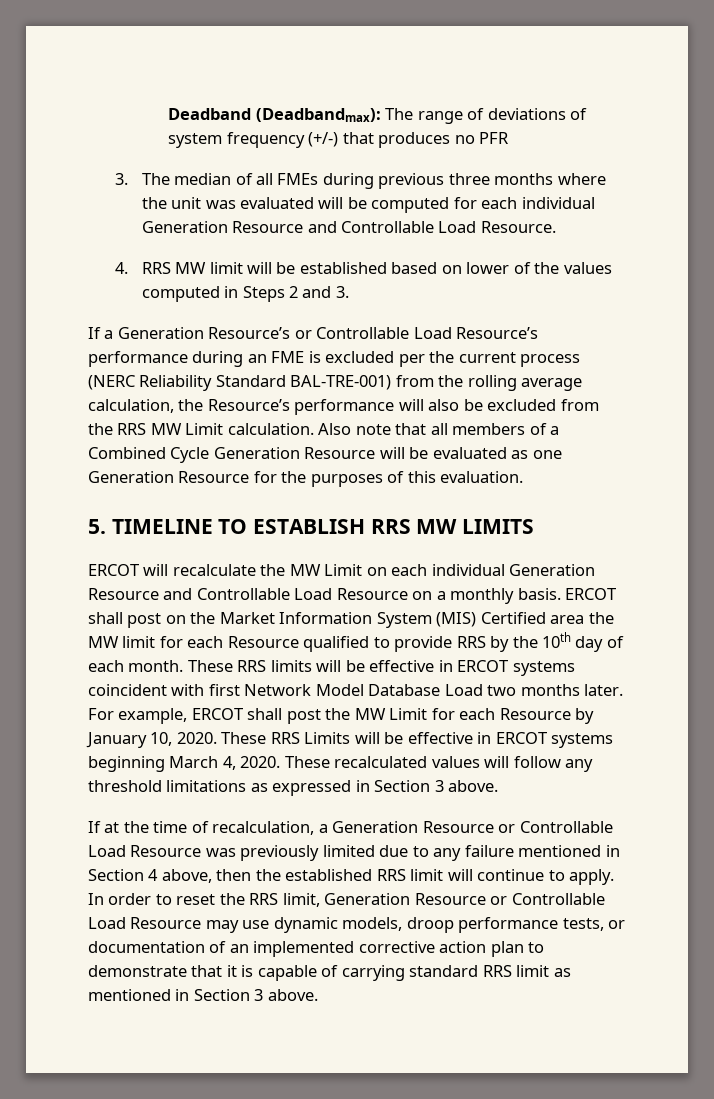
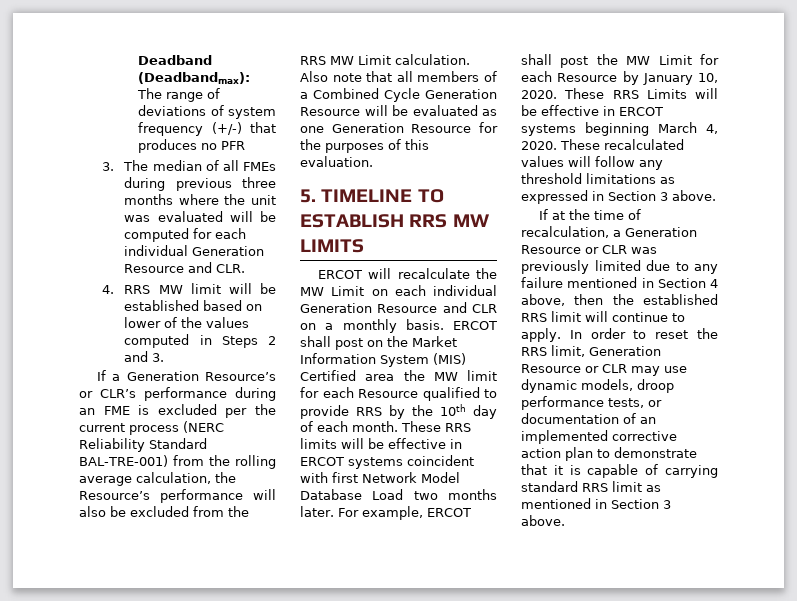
- 3. The median of all FMEs during previous three months where the unit was evaluated will be computed for each individual Generation Resource and Controllable Load Resource.
+ 3. The median of all FMEs during previous three months where the unit was evaluated will be computed for each individual Generation Resource and CLR.
- If a Generation Resource’s or Controllable Load Resource’s performance during an FME is excluded per the current process (NERC Reliability Standard BAL-TRE-001) from the rolling average calculation, the Resource’s performance will also be excluded from the RRS MW Limit calculation.
+ If a Generation Resource’s or CLR’s performance during an FME is excluded per the current process (NERC Reliability Standard BAL-TRE-001) from the rolling average calculation, the Resource’s performance will also be excluded from the RRS MW Limit calculation.
- ERCOT will recalculate the MW Limit on each individual Generation Resource and Controllable Load Resource on a monthly basis.
+ ERCOT will recalculate the MW Limit on each individual Generation Resource and CLR on a monthly basis.
- If at the time of recalculation, a Generation Resource or Controllable Load Resource was previously limited due to any failure mentioned in Section 4 above, then the established RRS limit will continue to apply.
+ If at the time of recalculation, a Generation Resource or CLR was previously limited due to any failure mentioned in Section 4 above, then the established RRS limit will continue to apply.
- In order to reset the RRS limit, Generation Resource or Controllable Load Resource may use dynamic models, droop performance tests, or documentation of an implemented corrective action plan to demonstrate that it is capable of carrying standard RRS limit as mentioned in Section 3 above.
+ In order to reset the RRS limit, Generation Resource or CLR may use dynamic models, droop performance tests, or documentation of an implemented corrective action plan to demonstrate that it is capable of carrying standard RRS limit as mentioned in Section 3 above.

